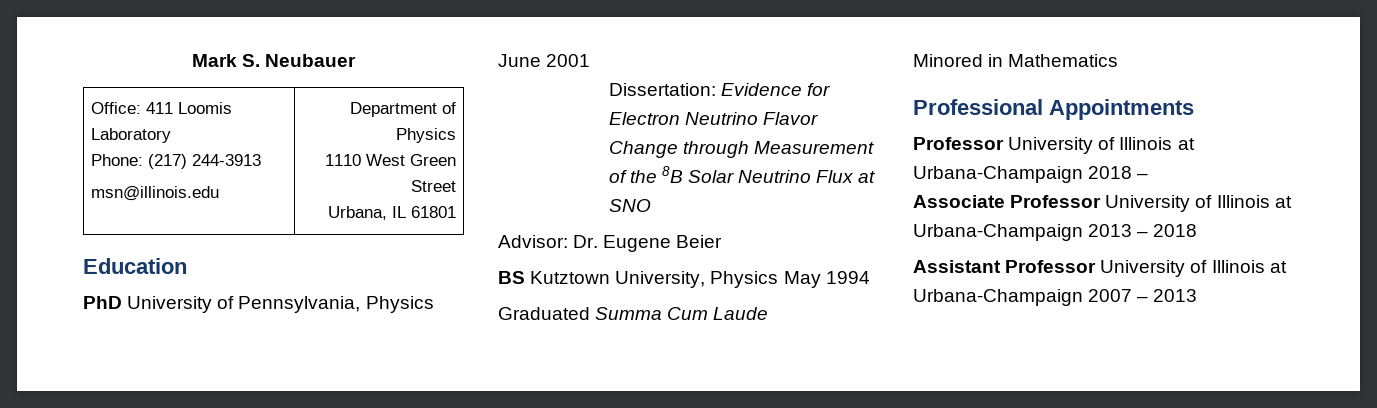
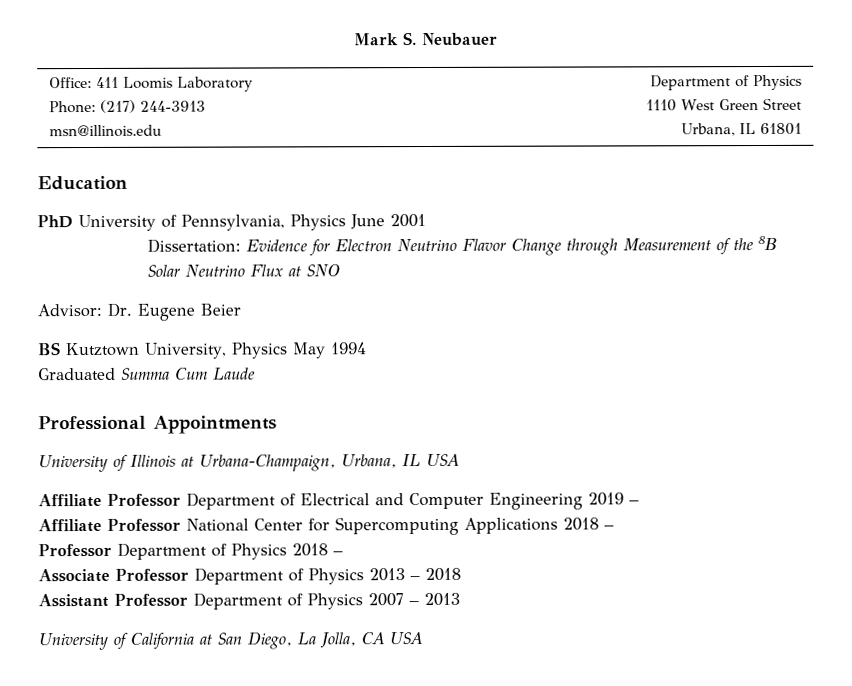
- Minored in Mathematics
- Professor University of Illinois at Urbana-Champaign 2018 –
+ University of Illinois at Urbana-Champaign, Urbana, IL USA
+ Affiliate Professor Department of Electrical and Computer Engineering 2019 –
+ Affiliate Professor National Center for Supercomputing Applications 2018 –
+ Professor Department of Physics 2018 –
- Associate Professor University of Illinois at Urbana-Champaign 2013 – 2018
+ Associate Professor Department of Physics 2013 – 2018
- Assistant Professor University of Illinois at Urbana-Champaign 2007 – 2013
+ Assistant Professor Department of Physics 2007 – 2013
+ University of California at San Diego, La Jolla, CA USA

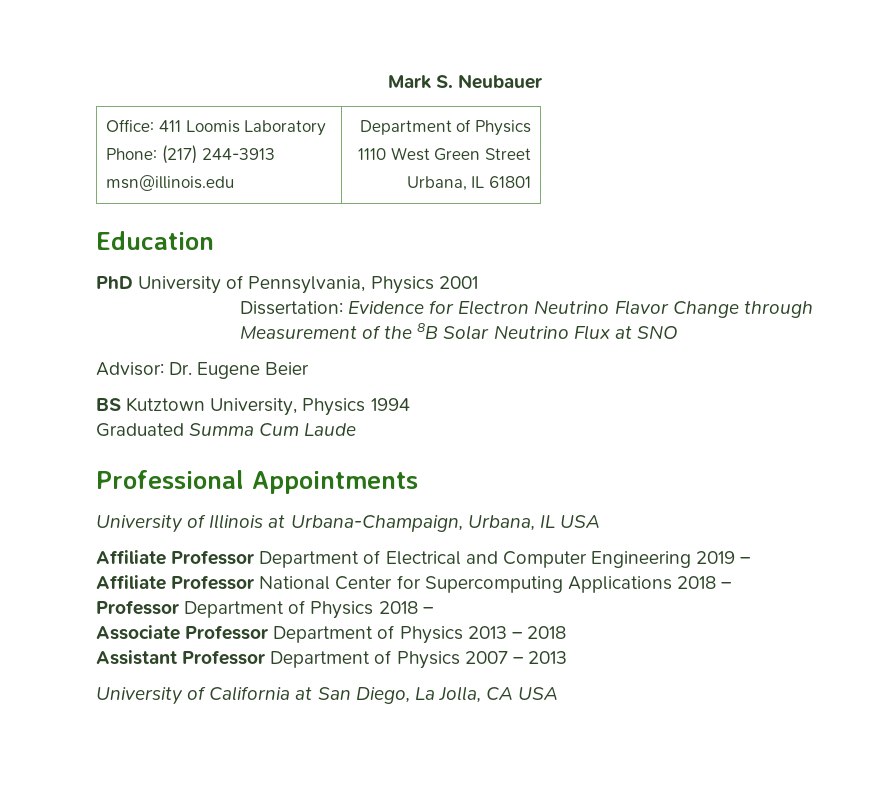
- PhD University of Pennsylvania, Physics June 2001
+ PhD University of Pennsylvania, Physics 2001
- BS Kutztown University, Physics May 1994
+ BS Kutztown University, Physics 1994

